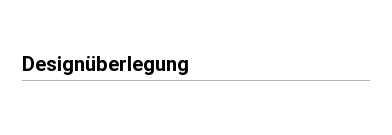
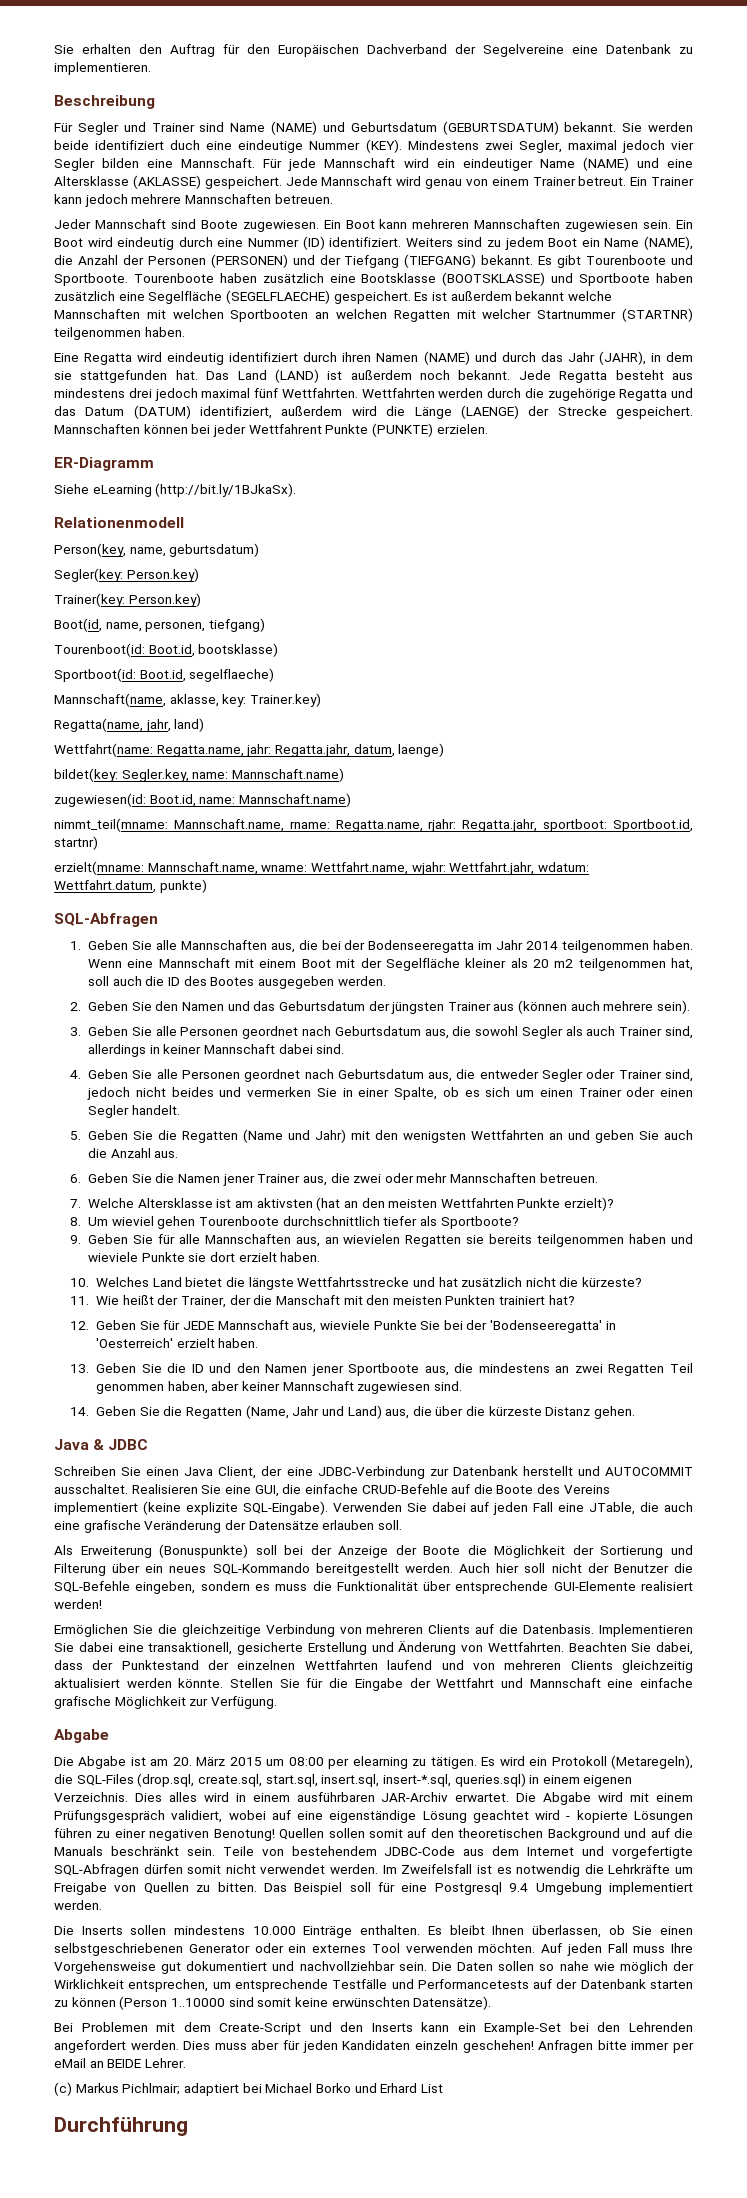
- Designüberlegung
+ Sie erhalten den Auftrag für den Europäischen Dachverband der Segelvereine eine Datenbank zu implementieren.
+ Beschreibung
+ Für Segler und Trainer sind Name (NAME) und Geburtsdatum (GEBURTSDATUM) bekannt. Sie werden beide identifiziert duch eine eindeutige Nummer (KEY). Mindestens zwei Segler, maximal jedoch vier Segler bilden eine Mannschaft. Für jede Mannschaft wird ein eindeutiger Name (NAME) und eine Altersklasse (AKLASSE) gespeichert. Jede Mannschaft wird genau von einem Trainer betreut. Ein Trainer kann jedoch mehrere Mannschaften betreuen.
+ Jeder Mannschaft sind Boote zugewiesen. Ein Boot kann mehreren Mannschaften zugewiesen sein. Ein Boot wird eindeutig durch eine Nummer (ID) identifiziert. Weiters sind zu jedem Boot ein Name (NAME), die Anzahl der Personen (PERSONEN) und der Tiefgang (TIEFGANG) bekannt. Es gibt Tourenboote und Sportboote. Tourenboote haben zusätzlich eine Bootsklasse (BOOTSKLASSE) und Sportboote haben zusätzlich eine Segelfläche (SEGELFLAECHE) gespeichert. Es ist außerdem bekannt welche Mannschaften mit welchen Sportbooten an welchen Regatten mit welcher Startnummer (STARTNR) teilgenommen haben.
+ Eine Regatta wird eindeutig identifiziert durch ihren Namen (NAME) und durch das Jahr (JAHR), in dem sie stattgefunden hat. Das Land (LAND) ist außerdem noch bekannt. Jede Regatta besteht aus mindestens drei jedoch maximal fünf Wettfahrten. Wettfahrten werden durch die zugehörige Regatta und das Datum (DATUM) identifiziert, außerdem wird die Länge (LAENGE) der Strecke gespeichert. Mannschaften können bei jeder Wettfahrent Punkte (PUNKTE) erzielen.
+ ER-Diagramm
+ Siehe eLearning (http://bit.ly/1BJkaSx).
+ Relationenmodell
+ Person(key, name, geburtsdatum)
+ Segler(key: Person.key)
+ Trainer(key: Person.key)
+ Boot(id, name, personen, tiefgang)
+ Tourenboot(id: Boot.id, bootsklasse)
+ Sportboot(id: Boot.id, segelflaeche)
+ Mannschaft(name, aklasse, key: Trainer.key)
+ Regatta(name, jahr, land)
+ Wettfahrt(name: Regatta.name, jahr: Regatta.jahr, datum, laenge)
+ bildet(key: Segler.key, name: Mannschaft.name)
+ zugewiesen(id: Boot.id, name: Mannschaft.name)
+ nimmt_teil(mname: Mannschaft.name, rname: Regatta.name, rjahr: Regatta.jahr, sportboot: Sportboot.id, startnr)
+ erzielt(mname: Mannschaft.name, wname: Wettfahrt.name, wjahr: Wettfahrt.jahr, wdatum: Wettfahrt.datum, punkte)
+ SQL-Abfragen
+ 1. Geben Sie alle Mannschaften aus, die bei der Bodenseeregatta im Jahr 2014 teilgenommen haben. Wenn eine Mannschaft mit einem Boot mit der Segelfläche kleiner als 20 m2 teilgenommen hat, soll auch die ID des Bootes ausgegeben werden.
+ 2. Geben Sie den Namen und das Geburtsdatum der jüngsten Trainer aus (können auch mehrere sein).
+ 3. Geben Sie alle Personen geordnet nach Geburtsdatum aus, die sowohl Segler als auch Trainer sind, allerdings in keiner Mannschaft dabei sind.
+ 4. Geben Sie alle Personen geordnet nach Geburtsdatum aus, die entweder Segler oder Trainer sind, jedoch nicht beides und vermerken Sie in einer Spalte, ob es sich um einen Trainer oder einen Segler handelt.
+ 5. Geben Sie die Regatten (Name und Jahr) mit den wenigsten Wettfahrten an und geben Sie auch die Anzahl aus.
+ 6. Geben Sie die Namen jener Trainer aus, die zwei oder mehr Mannschaften betreuen.
+ 7. Welche Altersklasse ist am aktivsten (hat an den meisten Wettfahrten Punkte erzielt)?
+ 8. Um wieviel gehen Tourenboote durchschnittlich tiefer als Sportboote?
+ 9. Geben Sie für alle Mannschaften aus, an wievielen Regatten sie bereits teilgenommen haben und wieviele Punkte sie dort erzielt haben.
+ 10. Welches Land bietet die längste Wettfahrtsstrecke und hat zusätzlich nicht die kürzeste?
+ 11. Wie heißt der Trainer, der die Manschaft mit den meisten Punkten trainiert hat?
+ 12. Geben Sie für JEDE Mannschaft aus, wieviele Punkte Sie bei der 'Bodenseeregatta' in 'Oesterreich' erzielt haben.
+ 13. Geben Sie die ID und den Namen jener Sportboote aus, die mindestens an zwei Regatten Teil genommen haben, aber keiner Mannschaft zugewiesen sind.
+ 14. Geben Sie die Regatten (Name, Jahr und Land) aus, die über die kürzeste Distanz gehen.
+ Java & JDBC
+ Schreiben Sie einen Java Client, der eine JDBC-Verbindung zur Datenbank herstellt und AUTOCOMMIT ausschaltet. Realisieren Sie eine GUI, die einfache CRUD-Befehle auf die Boote des Vereins implementiert (keine explizite SQL-Eingabe). Verwenden Sie dabei auf jeden Fall eine JTable, die auch eine grafische Veränderung der Datensätze erlauben soll.
+ Als Erweiterung (Bonuspunkte) soll bei der Anzeige der Boote die Möglichkeit der Sortierung und Filterung über ein neues SQL-Kommando bereitgestellt werden. Auch hier soll nicht der Benutzer die SQL-Befehle eingeben, sondern es muss die Funktionalität über entsprechende GUI-Elemente realisiert werden!
+ Ermöglichen Sie die gleichzeitige Verbindung von mehreren Clients auf die Datenbasis. Implementieren Sie dabei eine transaktionell, gesicherte Erstellung und Änderung von Wettfahrten. Beachten Sie dabei, dass der Punktestand der einzelnen Wettfahrten laufend und von mehreren Clients gleichzeitig aktualisiert werden könnte. Stellen Sie für die Eingabe der Wettfahrt und Mannschaft eine einfache grafische Möglichkeit zur Verfügung.
+ Abgabe
+ Die Abgabe ist am 20. März 2015 um 08:00 per elearning zu tätigen. Es wird ein Protokoll (Metaregeln), die SQL-Files (drop.sql, create.sql, start.sql, insert.sql, insert-*.sql, queries.sql) in einem eigenen Verzeichnis. Dies alles wird in einem ausführbaren JAR-Archiv erwartet. Die Abgabe wird mit einem Prüfungsgespräch validiert, wobei auf eine eigenständige Lösung geachtet wird - kopierte Lösungen führen zu einer negativen Benotung! Quellen sollen somit auf den theoretischen Background und auf die Manuals beschränkt sein. Teile von bestehendem JDBC-Code aus dem Internet und vorgefertigte SQL-Abfragen dürfen somit nicht verwendet werden. Im Zweifelsfall ist es notwendig die Lehrkräfte um Freigabe von Quellen zu bitten. Das Beispiel soll für eine Postgresql 9.4 Umgebung implementiert werden.
+ Die Inserts sollen mindestens 10.000 Einträge enthalten. Es bleibt Ihnen überlassen, ob Sie einen selbstgeschriebenen Generator oder ein externes Tool verwenden möchten. Auf jeden Fall muss Ihre Vorgehensweise gut dokumentiert und nachvollziehbar sein. Die Daten sollen so nahe wie möglich der Wirklichkeit entsprechen, um entsprechende Testfälle und Performancetests auf der Datenbank starten zu können (Person 1..10000 sind somit keine erwünschten Datensätze).
+ Bei Problemen mit dem Create-Script und den Inserts kann ein Example-Set bei den Lehrenden angefordert werden. Dies muss aber für jeden Kandidaten einzeln geschehen! Anfragen bitte immer per eMail an BEIDE Lehrer.
+ (c) Markus Pichlmair; adaptiert bei Michael Borko und Erhard List
+ Durchführung

